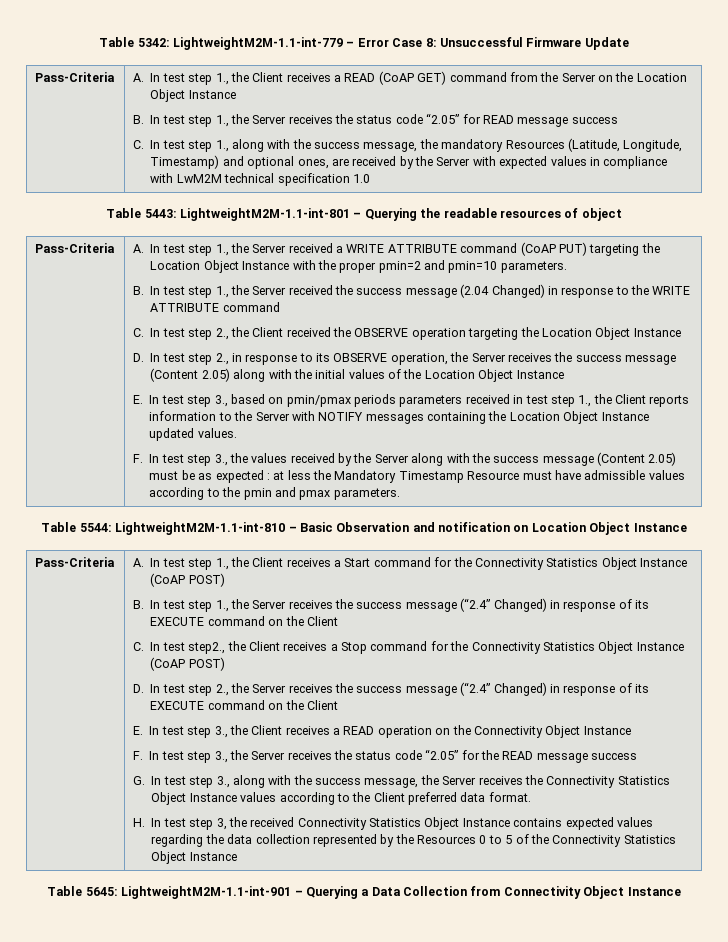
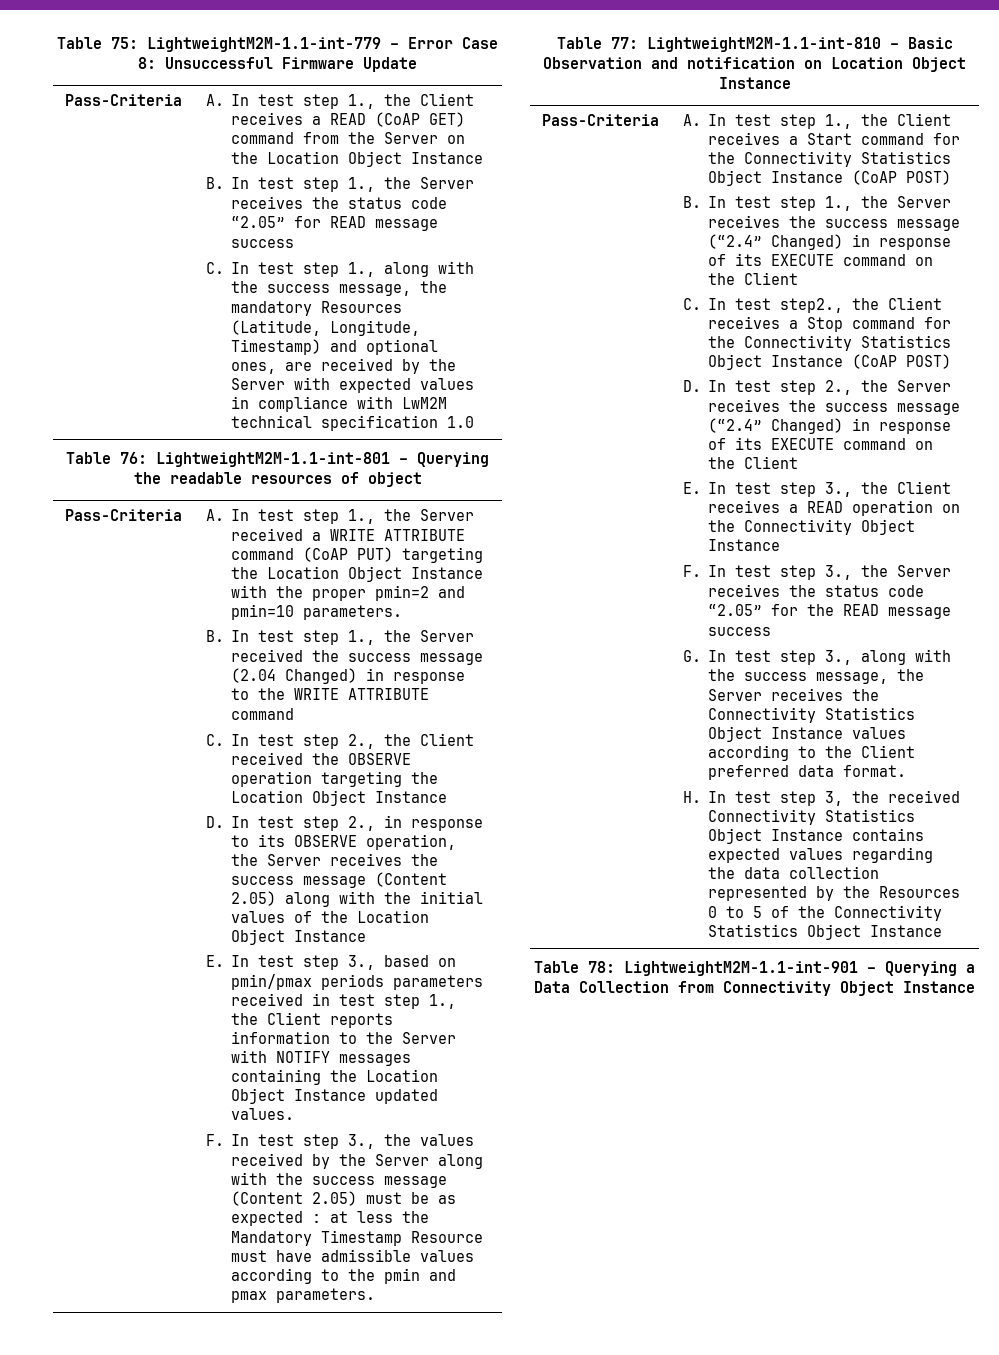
- Table 5342: LightweightM2M-1.1-int-779 – Error Case 8: Unsuccessful Firmware Update
+ Table 75: LightweightM2M-1.1-int-779 – Error Case 8: Unsuccessful Firmware Update
- Table 5443: LightweightM2M-1.1-int-801 – Querying the readable resources of object
+ Table 76: LightweightM2M-1.1-int-801 – Querying the readable resources of object
- Table 5544: LightweightM2M-1.1-int-810 – Basic Observation and notification on Location Object Instance
+ Table 77: LightweightM2M-1.1-int-810 – Basic Observation and notification on Location Object Instance
- Table 5645: LightweightM2M-1.1-int-901 – Querying a Data Collection from Connectivity Object Instance
+ Table 78: LightweightM2M-1.1-int-901 – Querying a Data Collection from Connectivity Object Instance

